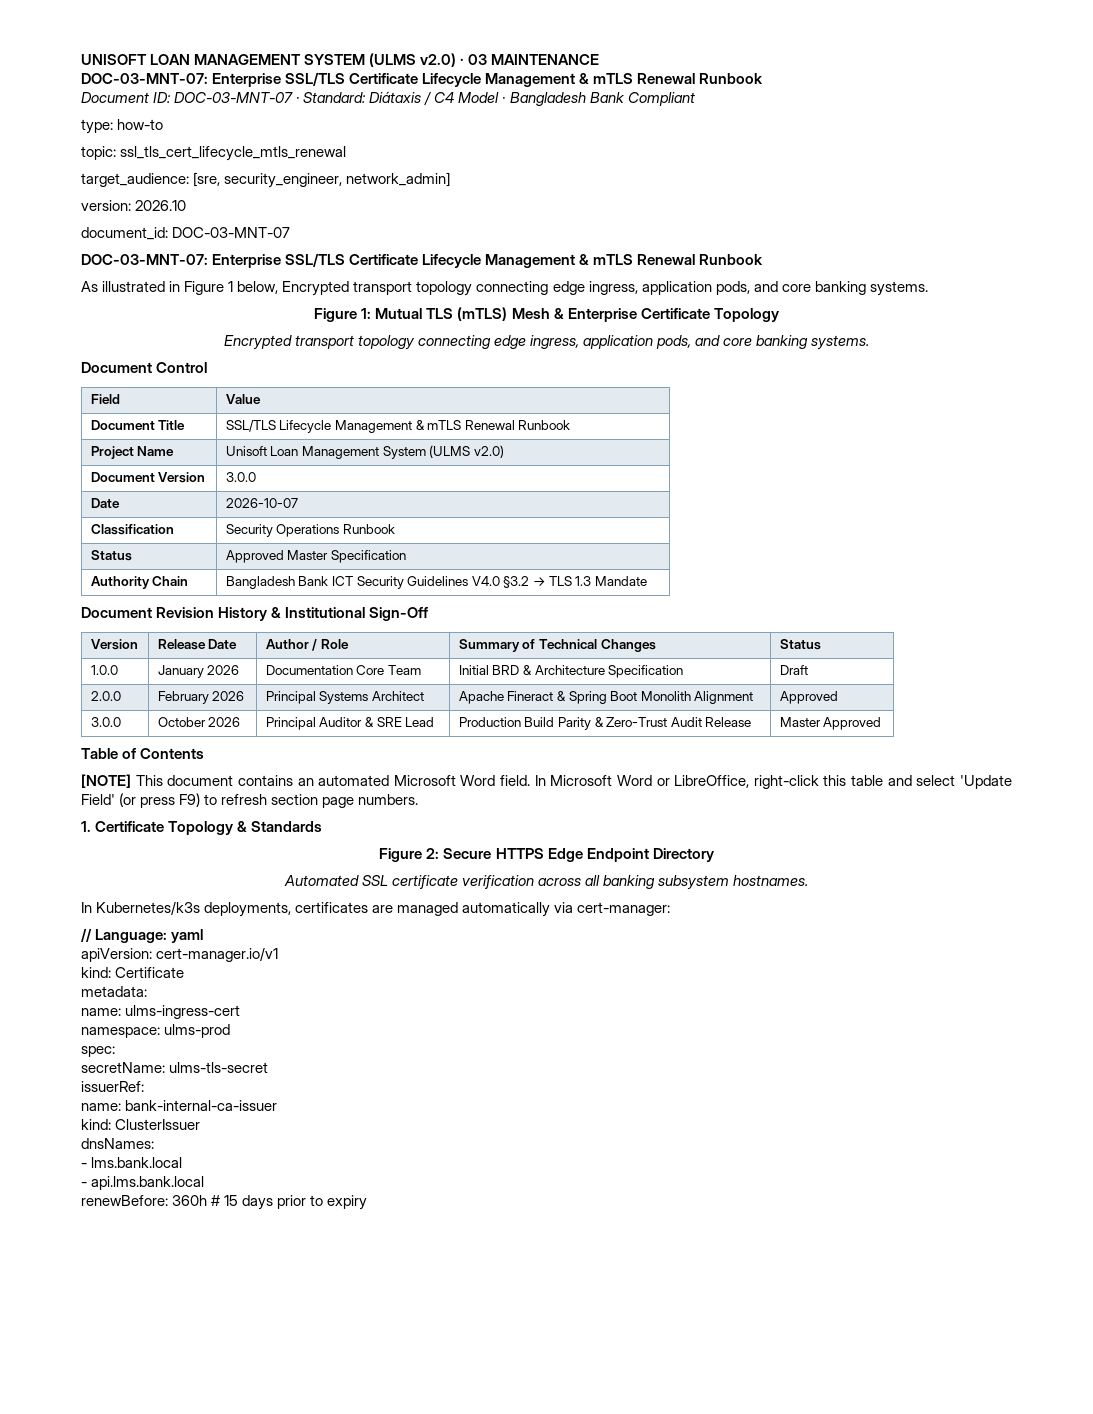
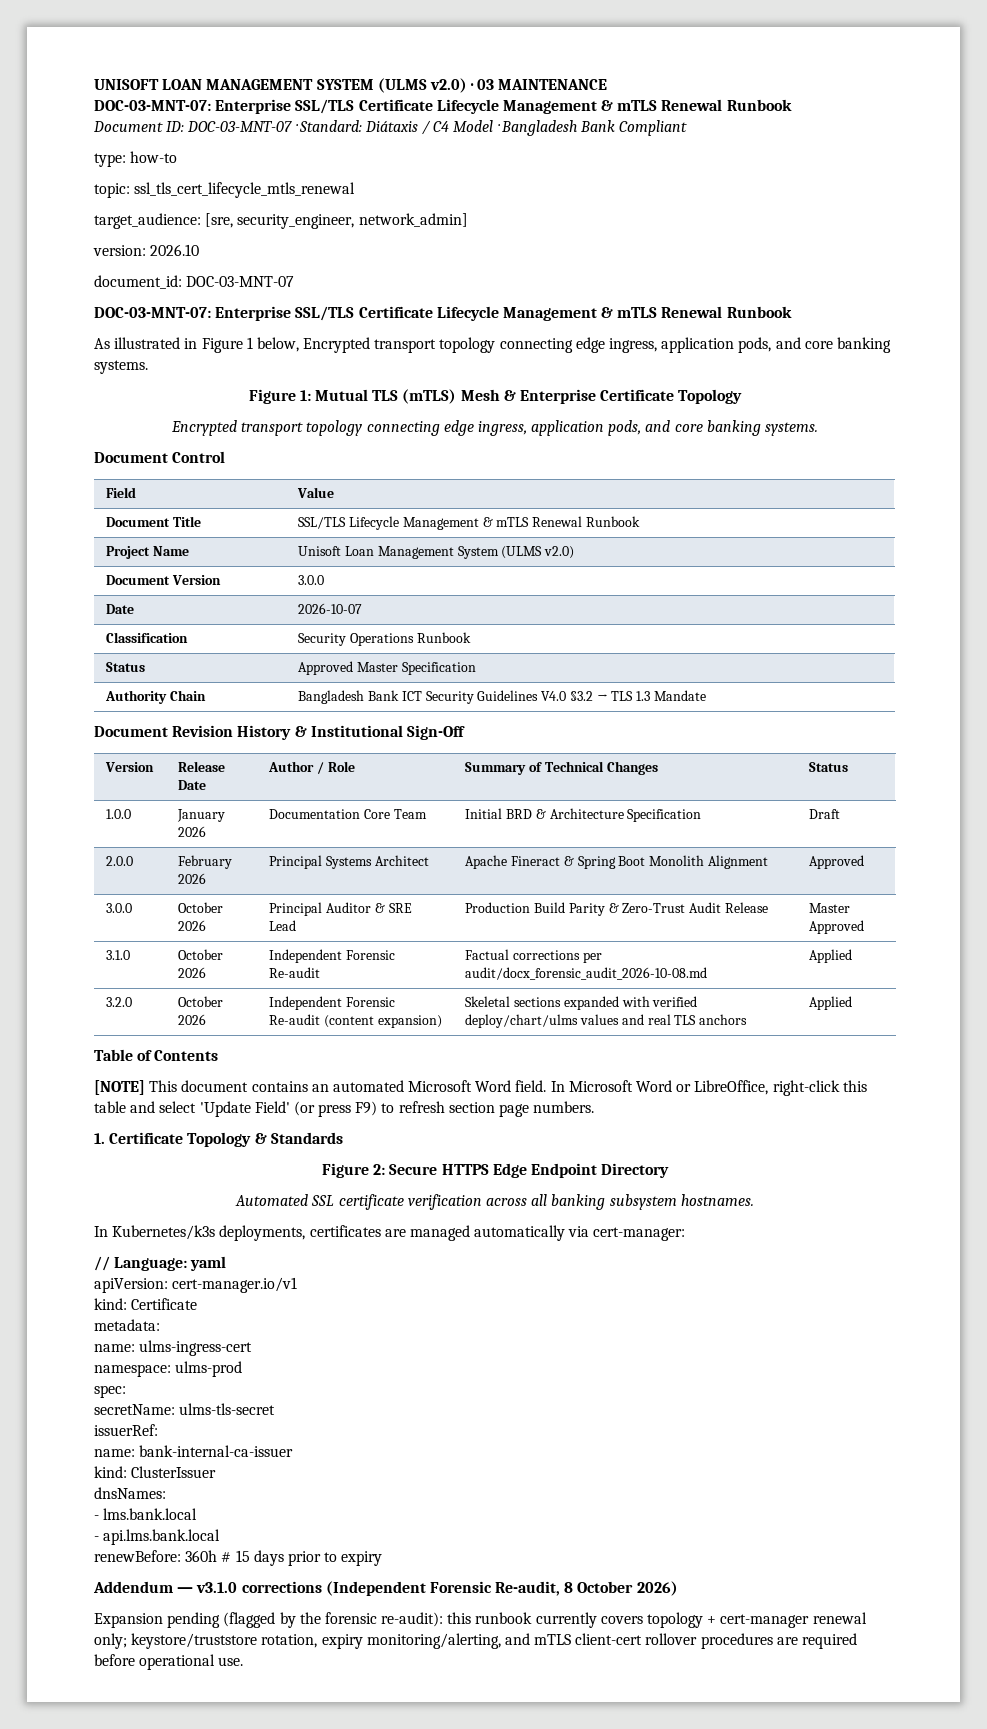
+ 3.1.0 | October 2026 | Independent Forensic Re-audit | Factual corrections per audit/docx_forensic_audit_2026-10-08.md | Applied
+ 3.2.0 | October 2026 | Independent Forensic Re-audit (content expansion) | Skeletal sections expanded with verified deploy/chart/ulms values and real TLS anchors | Applied
+ Addendum — v3.1.0 corrections (Independent Forensic Re-audit, 8 October 2026)
+ Expansion pending (flagged by the forensic re-audit): this runbook currently covers topology + cert-manager renewal only; keystore/truststore rotation, expiry monitoring/alerting, and mTLS client-cert rollover procedures are required before operational use.

